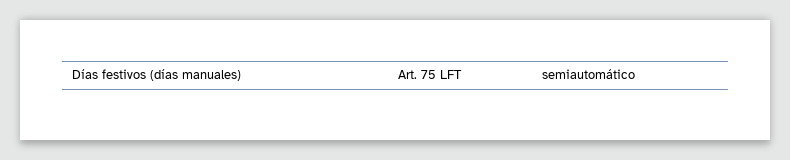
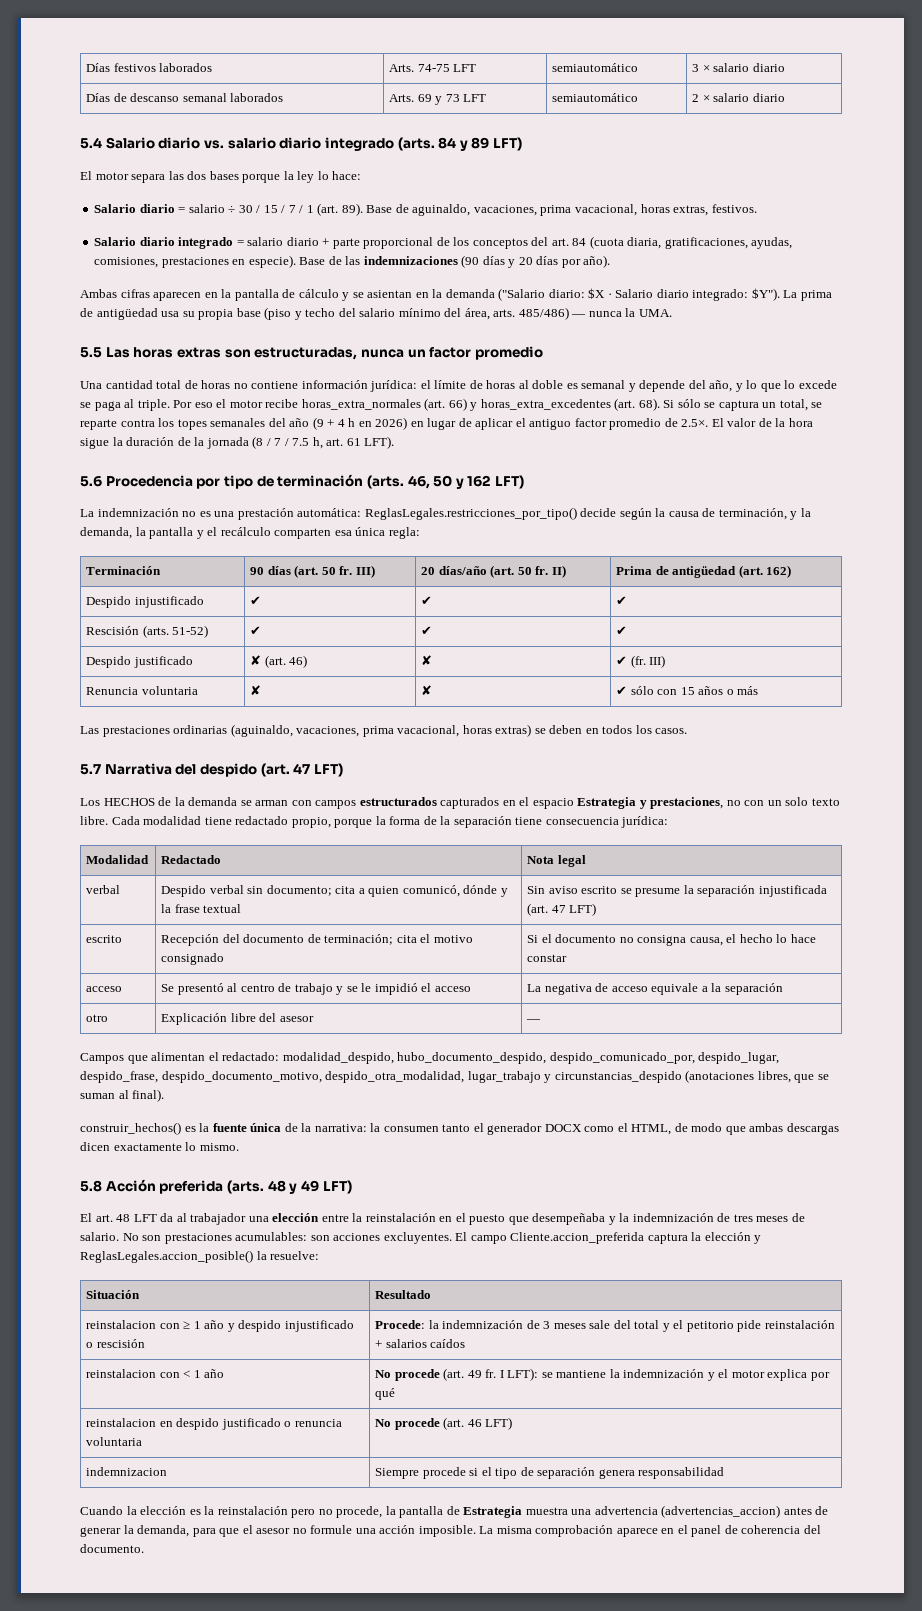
- Días festivos (días manuales) | Art. 75 LFT | semiautomático
+ Días festivos laborados | Arts. 74-75 LFT | semiautomático | 3 × salario diario
+ Días de descanso semanal laborados | Arts. 69 y 73 LFT | semiautomático | 2 × salario diario
+ 5.4 Salario diario vs. salario diario integrado (arts. 84 y 89 LFT)
+ El motor separa las dos bases porque la ley lo hace:
+ Salario diario = salario ÷ 30 / 15 / 7 / 1 (art. 89). Base de aguinaldo, vacaciones, prima vacacional, horas extras, festivos.
+ Salario diario integrado = salario diario + parte proporcional de los conceptos del art. 84 (cuota diaria, gratificaciones, ayudas, comisiones, prestaciones en especie). Base de las indemnizaciones (90 días y 20 días por año).
+ Ambas cifras aparecen en la pantalla de cálculo y se asientan en la demanda ("Salario diario: $X · Salario diario integrado: $Y"). La prima de antigüedad usa su propia base (piso y techo del salario mínimo del área, arts. 485/486) — nunca la UMA.
+ 5.5 Las horas extras son estructuradas, nunca un factor promedio
+ Una cantidad total de horas no contiene información jurídica: el límite de horas al doble es semanal y depende del año, y lo que lo excede se paga al triple. Por eso el motor recibe horas_extra_normales (art. 66) y horas_extra_excedentes (art. 68). Si sólo se captura un total, se reparte contra los topes semanales del año (9 + 4 h en 2026) en lugar de aplicar el antiguo factor promedio de 2.5×. El valor de la hora sigue la duración de la jornada (8 / 7 / 7.5 h, art. 61 LFT).
+ 5.6 Procedencia por tipo de terminación (arts. 46, 50 y 162 LFT)
+ La indemnización no es una prestación automática: ReglasLegales.restricciones_por_tipo() decide según la causa de terminación, y la demanda, la pantalla y el recálculo comparten esa única regla:
+ Terminación | 90 días (art. 50 fr. III) | 20 días/año (art. 50 fr. II) | Prima de antigüedad (art. 162)
+ Despido injustificado | ✔ | ✔ | ✔
+ Rescisión (arts. 51-52) | ✔ | ✔ | ✔
+ Despido justificado | ✘ (art. 46) | ✘ | ✔ (fr. III)
+ Renuncia voluntaria | ✘ | ✘ | ✔ sólo con 15 años o más
+ Las prestaciones ordinarias (aguinaldo, vacaciones, prima vacacional, horas extras) se deben en todos los casos.
+ 5.7 Narrativa del despido (art. 47 LFT)
+ Los HECHOS de la demanda se arman con campos estructurados capturados en el espacio Estrategia y prestaciones, no con un solo texto libre. Cada modalidad tiene redactado propio, porque la forma de la separación tiene consecuencia jurídica:
+ Modalidad | Redactado | Nota legal
+ verbal | Despido verbal sin documento; cita a quien comunicó, dónde y la frase textual | Sin aviso escrito se presume la separación injustificada (art. 47 LFT)
+ escrito | Recepción del documento de terminación; cita el motivo consignado | Si el documento no consigna causa, el hecho lo hace constar
+ acceso | Se presentó al centro de trabajo y se le impidió el acceso | La negativa de acceso equivale a la separación
+ otro | Explicación libre del asesor | —
+ Campos que alimentan el redactado: modalidad_despido, hubo_documento_despido, despido_comunicado_por, despido_lugar, despido_frase, despido_documento_motivo, despido_otra_modalidad, lugar_trabajo y circunstancias_despido (anotaciones libres, que se suman al final).
+ construir_hechos() es la fuente única de la narrativa: la consumen tanto el generador DOCX como el HTML, de modo que ambas descargas dicen exactamente lo mismo.
+ 5.8 Acción preferida (arts. 48 y 49 LFT)
+ El art. 48 LFT da al trabajador una elección entre la reinstalación en el puesto que desempeñaba y la indemnización de tres meses de salario. No son prestaciones acumulables: son acciones excluyentes. El campo Cliente.accion_preferida captura la elección y ReglasLegales.accion_posible() la resuelve:
+ Situación | Resultado
+ reinstalacion con ≥ 1 año y despido injustificado o rescisión | Procede: la indemnización de 3 meses sale del total y el petitorio pide reinstalación + salarios caídos
+ reinstalacion con < 1 año | No procede (art. 49 fr. I LFT): se mantiene la indemnización y el motor explica por qué
+ reinstalacion en despido justificado o renuncia voluntaria | No procede (art. 46 LFT)
+ indemnizacion | Siempre procede si el tipo de separación genera responsabilidad
+ Cuando la elección es la reinstalación pero no procede, la pantalla de Estrategia muestra una advertencia (advertencias_accion) antes de generar la demanda, para que el asesor no formule una acción imposible. La misma comprobación aparece en el panel de coherencia del documento.

